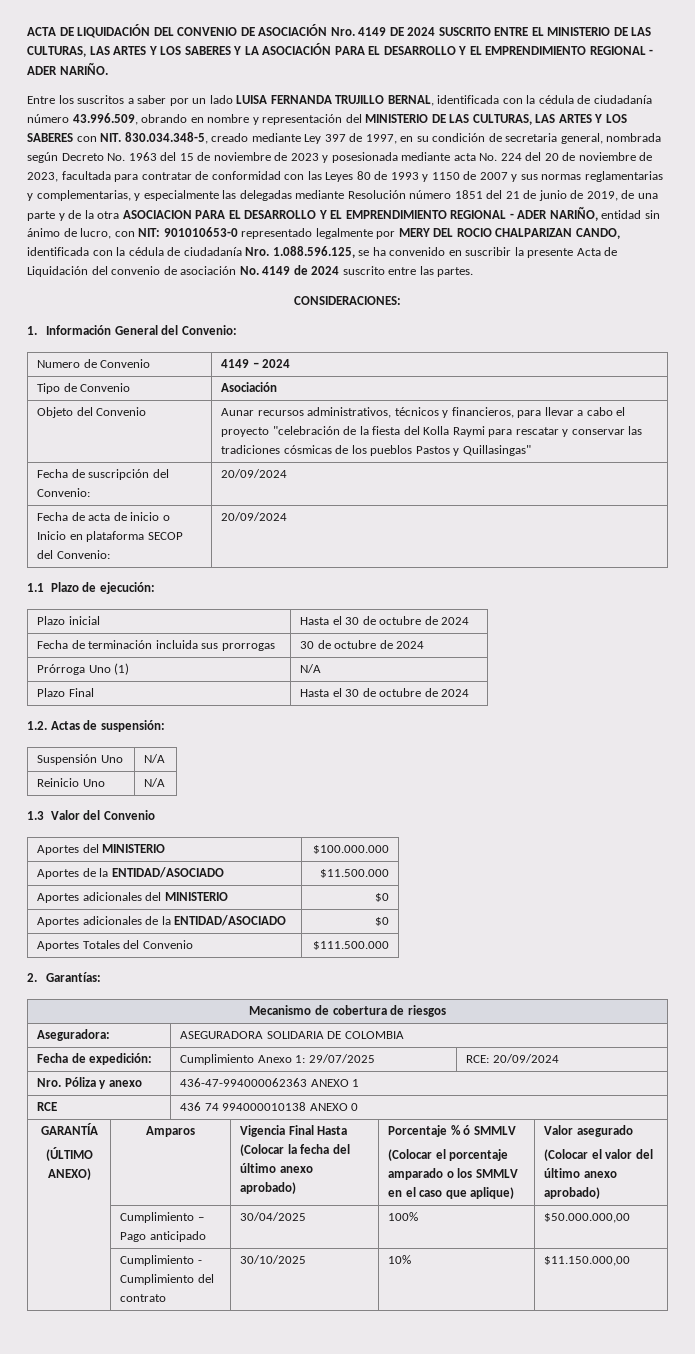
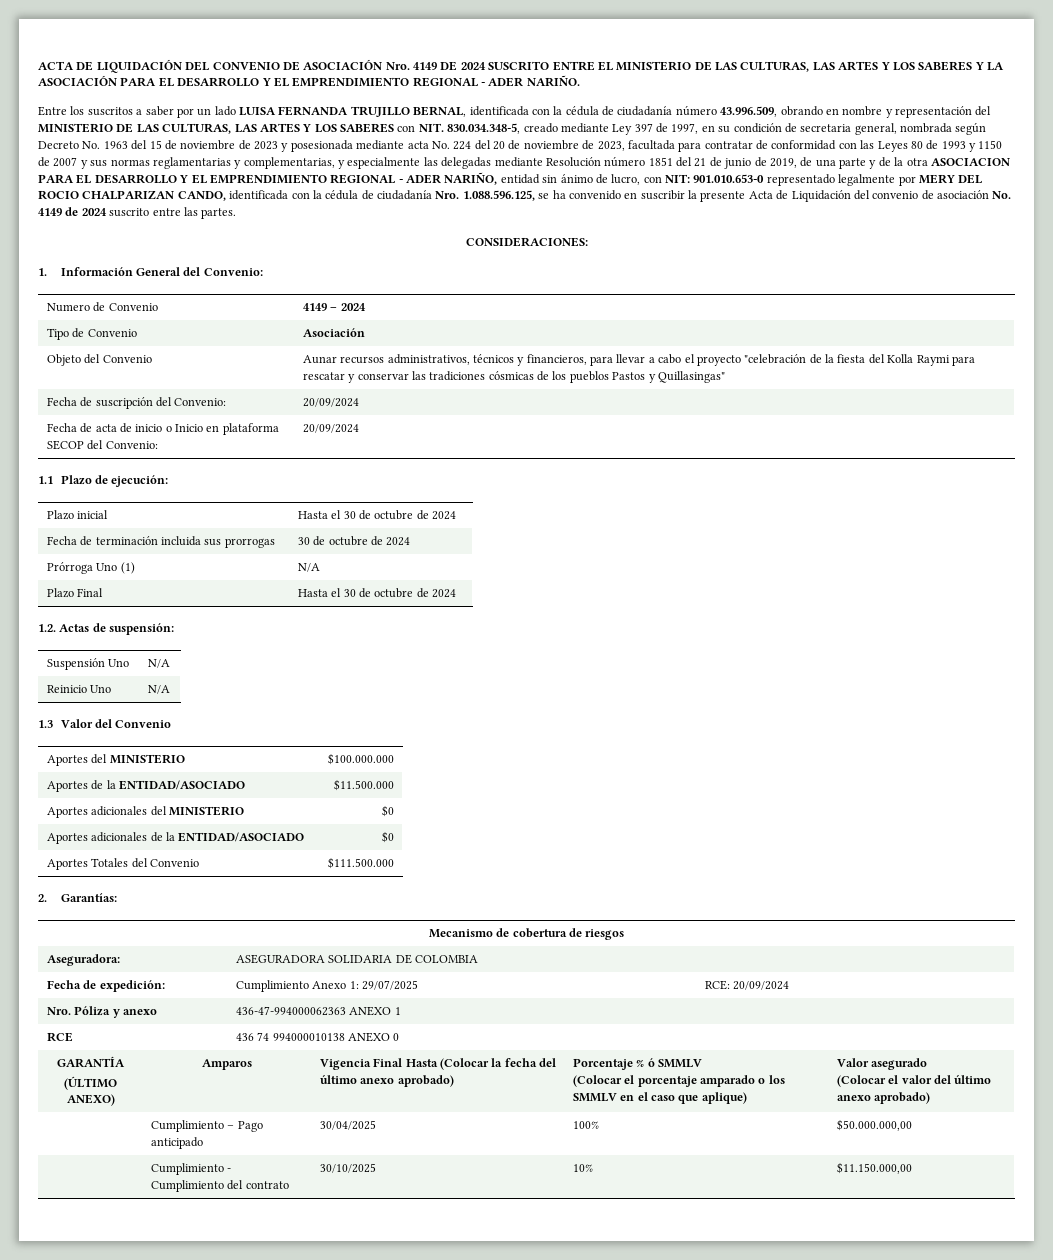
- 901010653-0 representado legalmente por MERY DEL ROCIO CHALPARIZAN CANDO, identificada con la cédula de ciudadanía Nro. 1.088.596.125, se ha convenido en suscribir la presente Acta de Liquidación del convenio de asociación No. 4149 de 2024 suscrito entre las partes.
+ 901.010.653-0 representado legalmente por MERY DEL ROCIO CHALPARIZAN CANDO, identificada con la cédula de ciudadanía Nro. 1.088.596.125, se ha convenido en suscribir la presente Acta de Liquidación del convenio de asociación No. 4149 de 2024 suscrito entre las partes.

